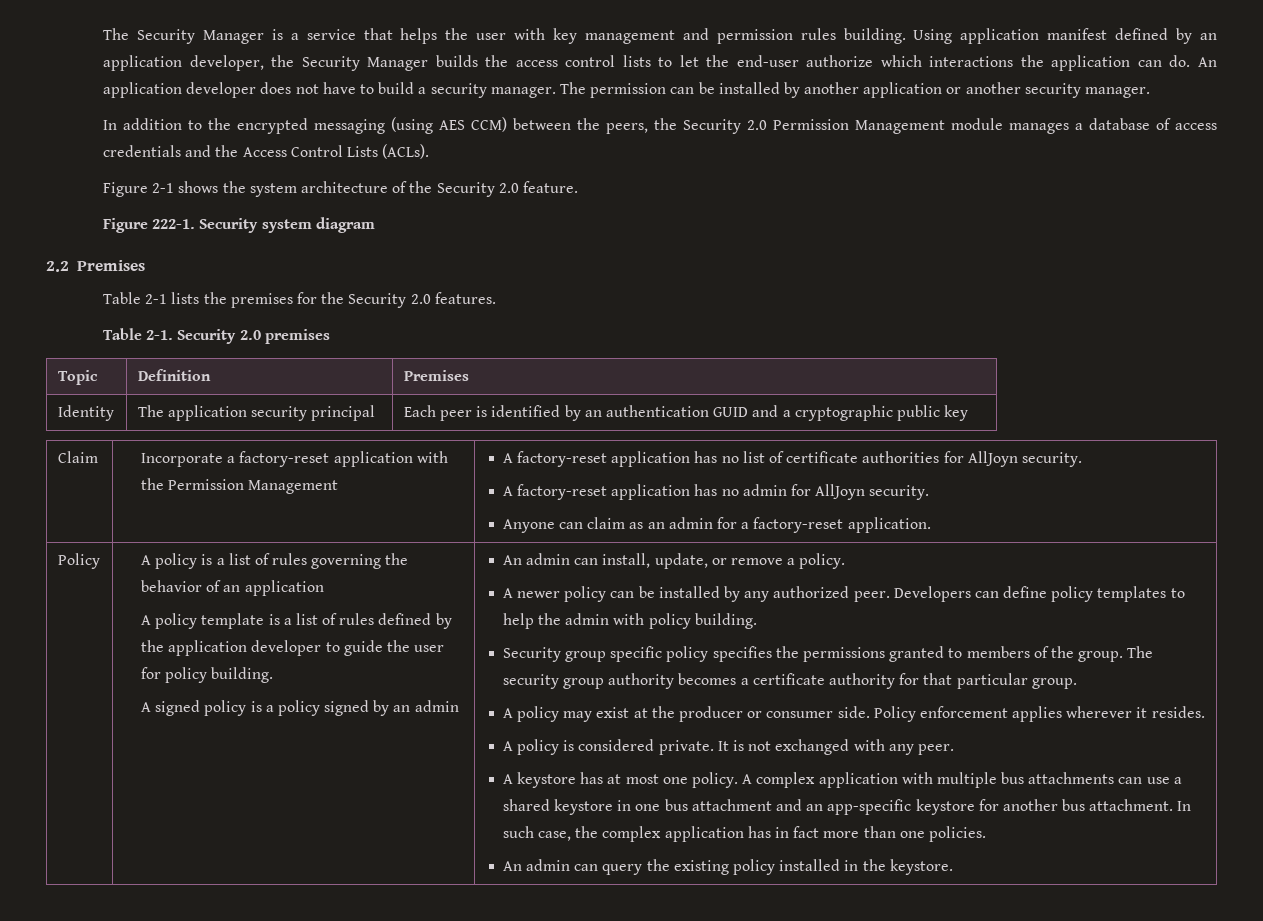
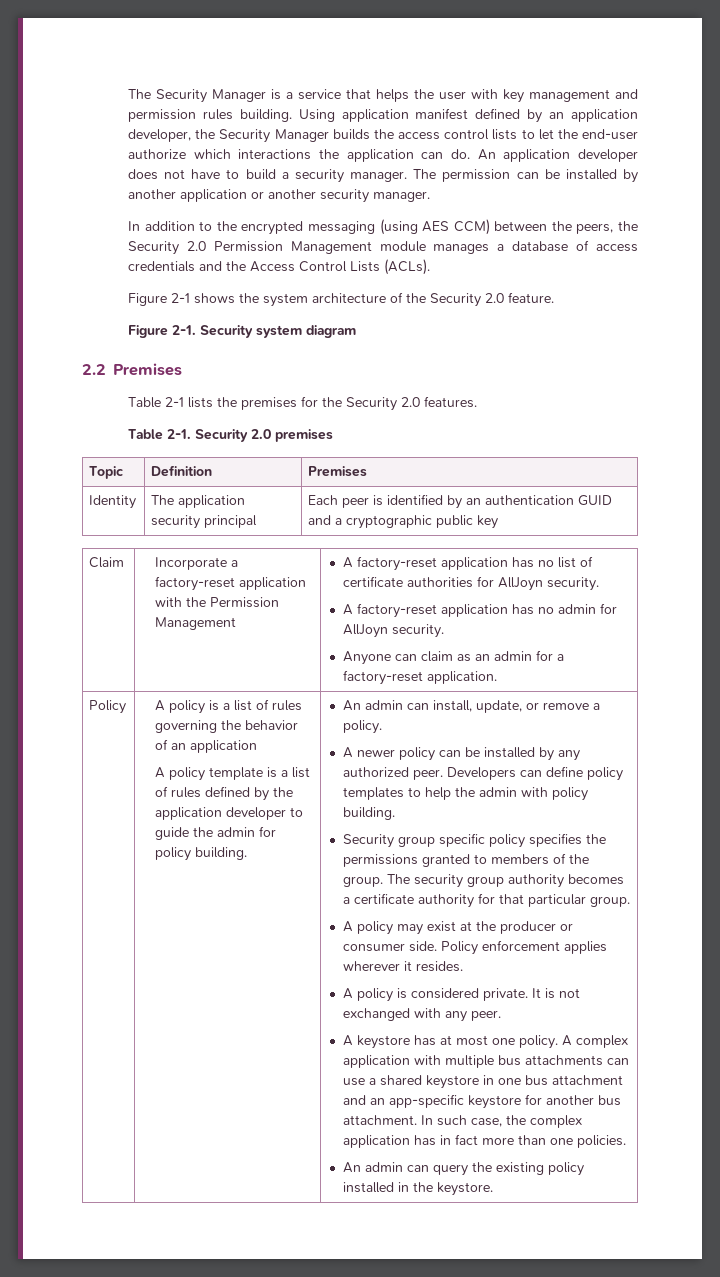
- Figure 222-1.
+ Figure 2-1.
- A policy template is a list of rules defined by the application developer to guide the user for policy building.
+ A policy template is a list of rules defined by the application developer to guide the admin for policy building.
- A signed policy is a policy signed by an admin

